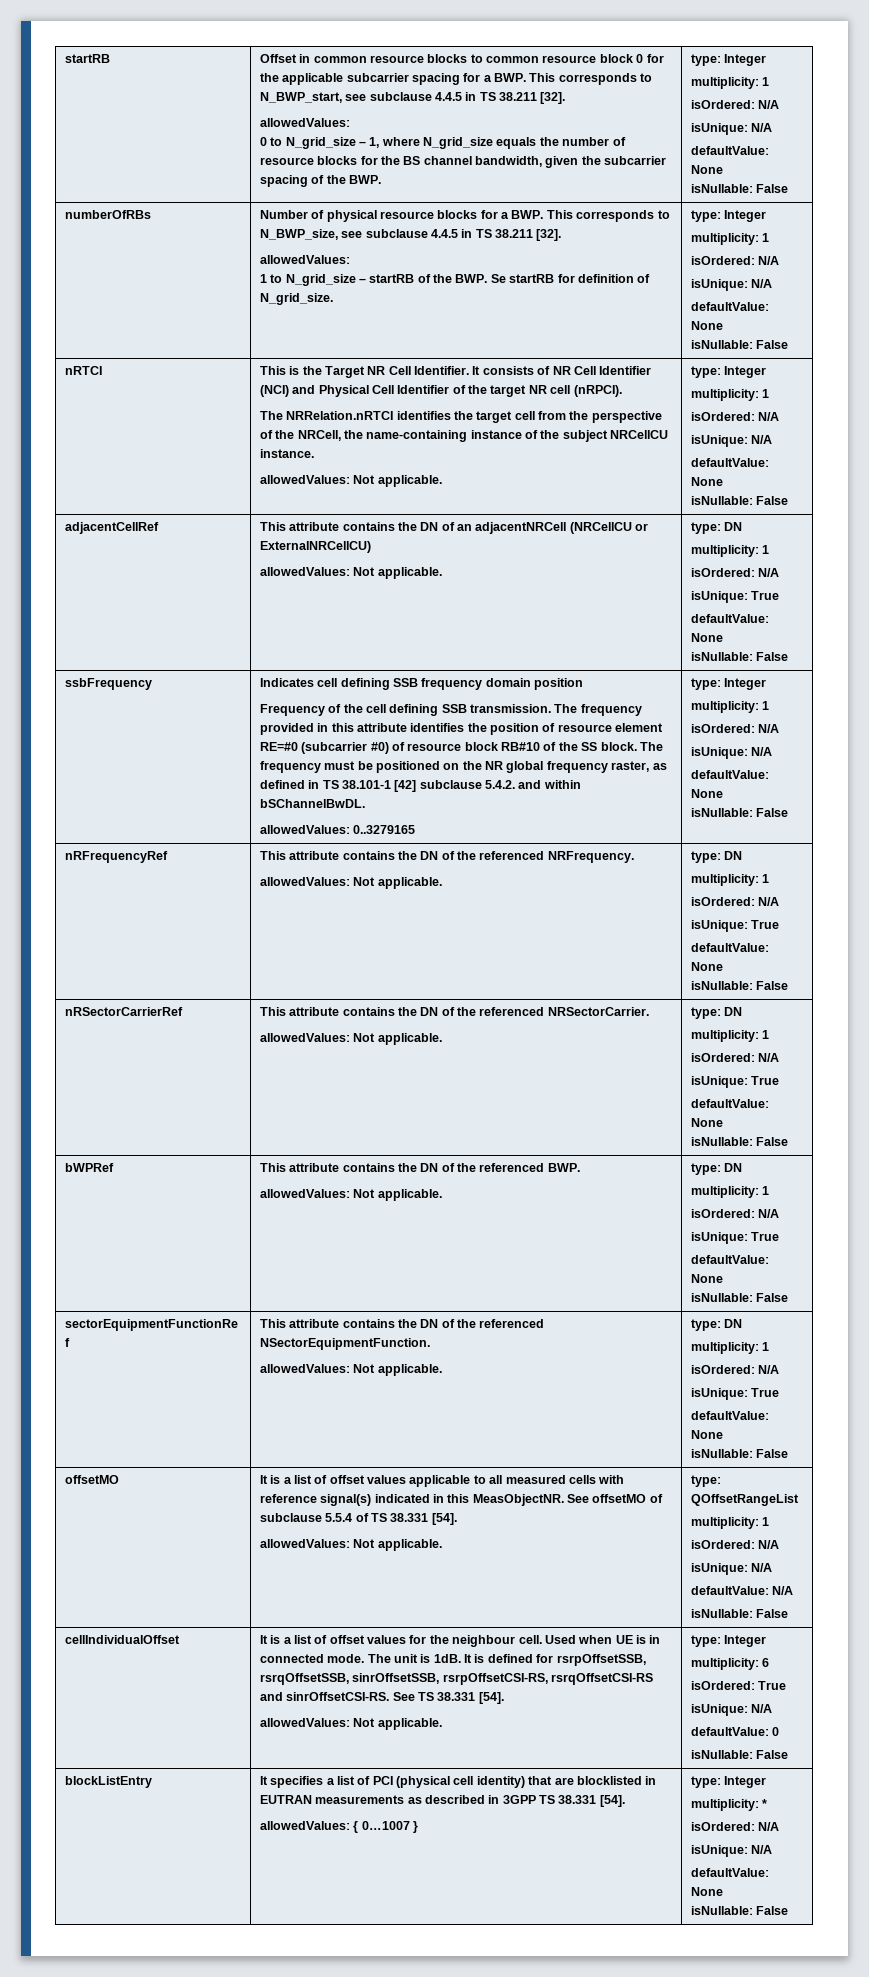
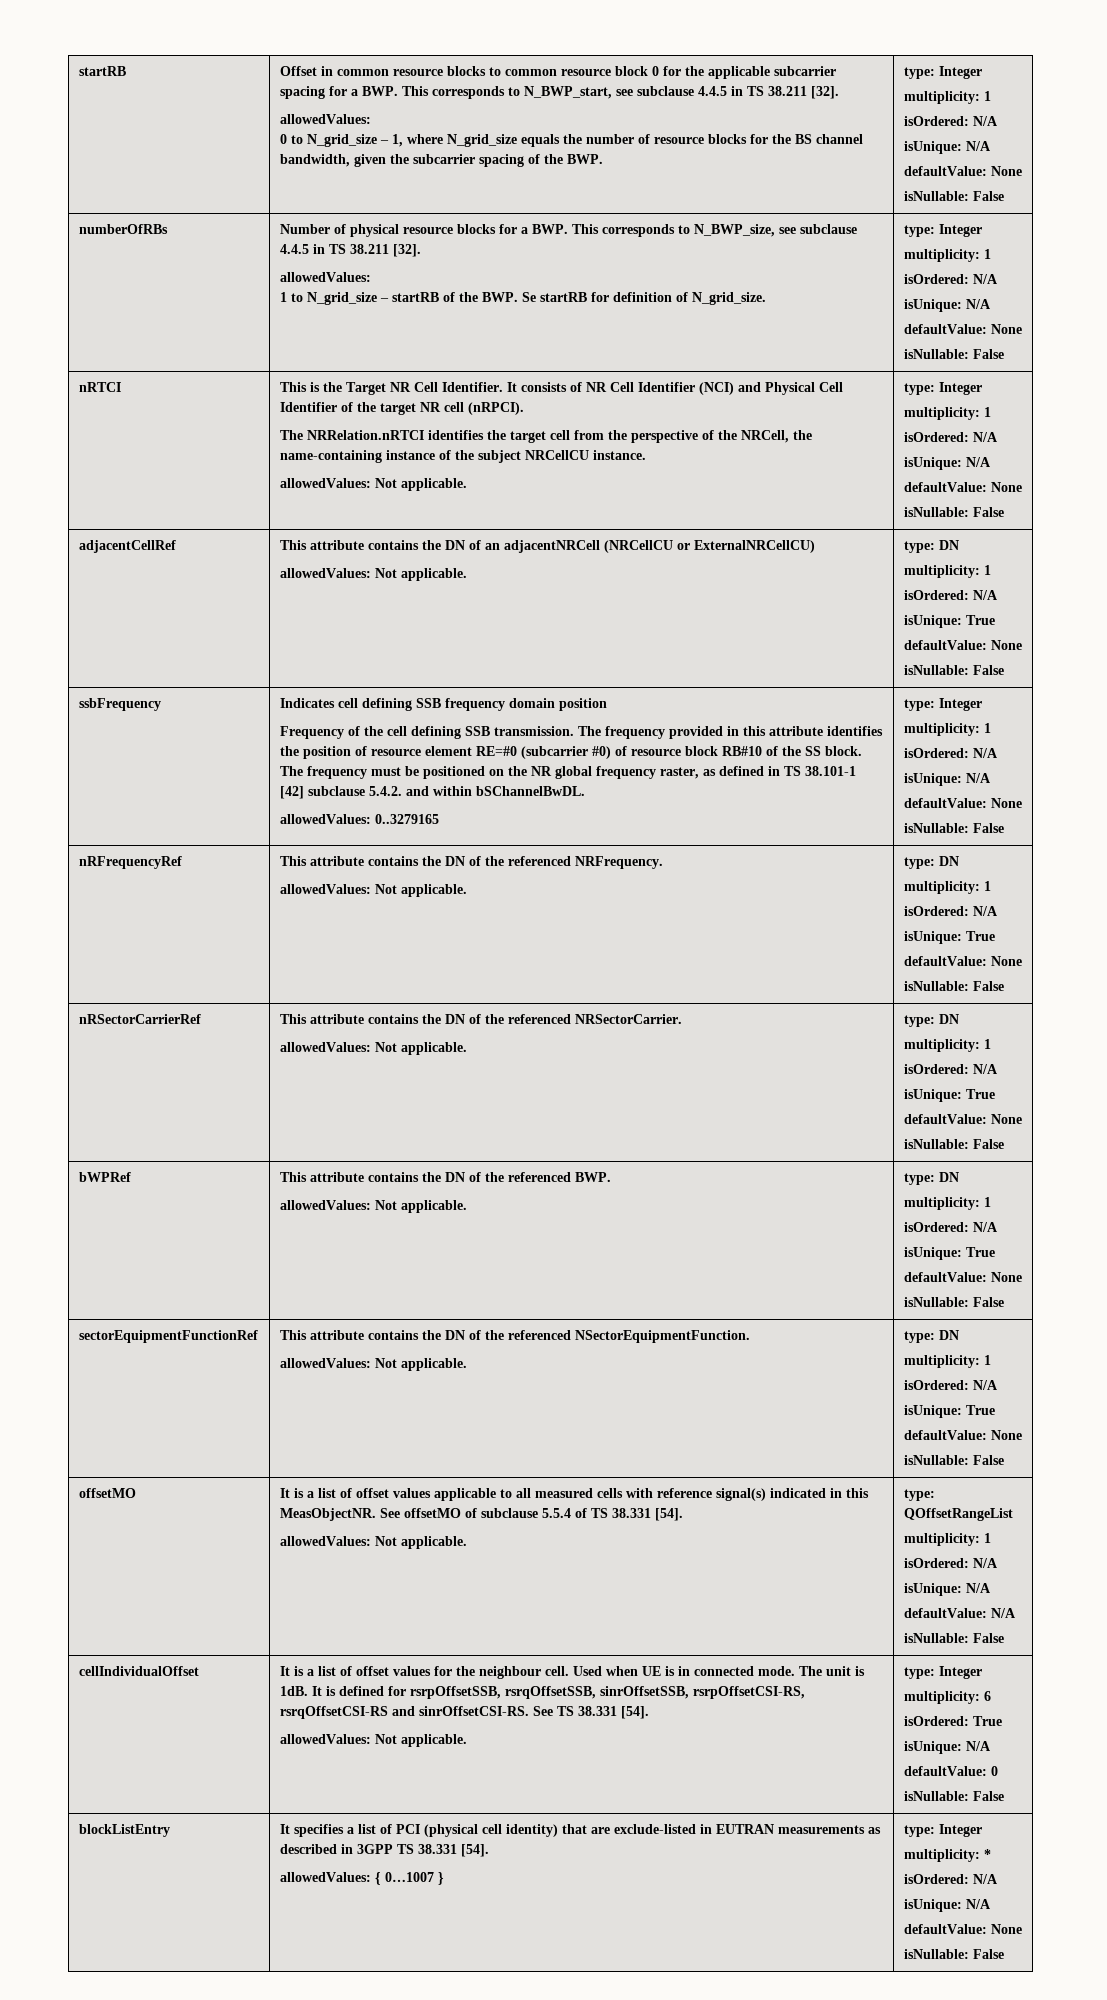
- blockListEntry | It specifies a list of PCI (physical cell identity) that are blocklisted in EUTRAN measurements as described in 3GPP TS 38.331 [54].
+ blockListEntry | It specifies a list of PCI (physical cell identity) that are exclude-listed in EUTRAN measurements as described in 3GPP TS 38.331 [54].

